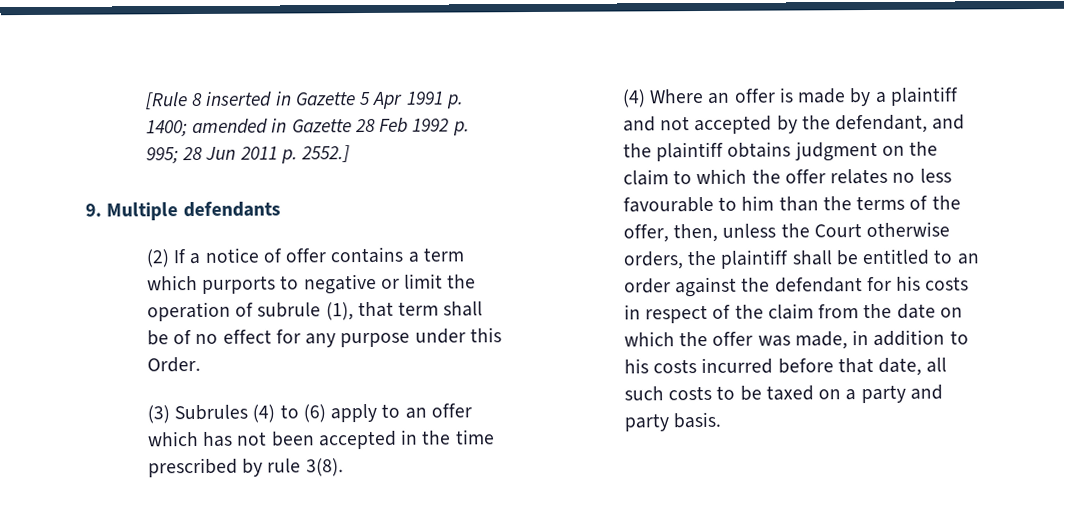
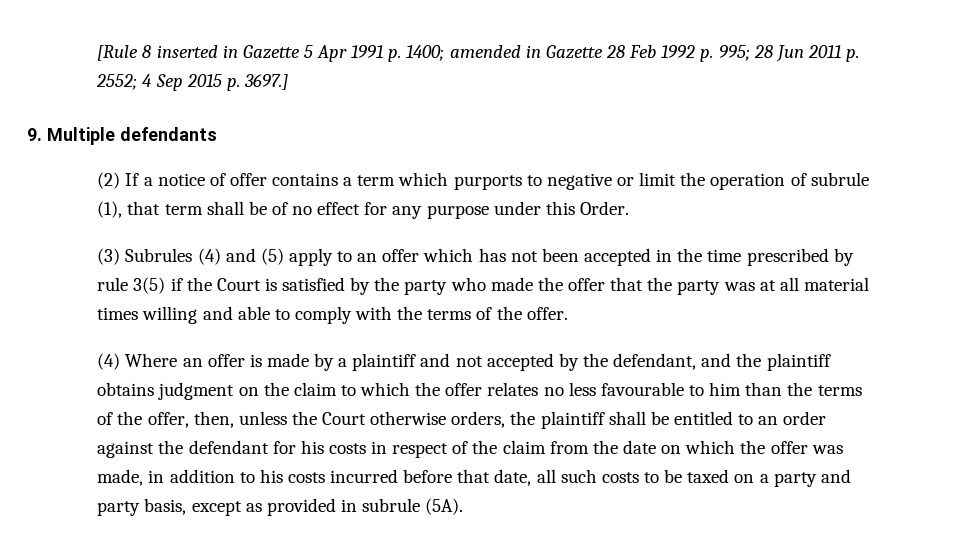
- [Rule 8 inserted in Gazette 5 Apr 1991 p. 1400; amended in Gazette 28 Feb 1992 p. 995; 28 Jun 2011 p. 2552.]
+ [Rule 8 inserted in Gazette 5 Apr 1991 p. 1400; amended in Gazette 28 Feb 1992 p. 995; 28 Jun 2011 p. 2552; 4 Sep 2015 p. 3697.]
- (3) Subrules (4) to (6) apply to an offer which has not been accepted in the time prescribed by rule 3(8).
+ (3) Subrules (4) and (5) apply to an offer which has not been accepted in the time prescribed by rule 3(5) if the Court is satisfied by the party who made the offer that the party was at all material times willing and able to comply with the terms of the offer.
- (4) Where an offer is made by a plaintiff and not accepted by the defendant, and the plaintiff obtains judgment on the claim to which the offer relates no less favourable to him than the terms of the offer, then, unless the Court otherwise orders, the plaintiff shall be entitled to an order against the defendant for his costs in respect of the claim from the date on which the offer was made, in addition to his costs incurred before that date, all such costs to be taxed on a party and party basis.
+ (4) Where an offer is made by a plaintiff and not accepted by the defendant, and the plaintiff obtains judgment on the claim to which the offer relates no less favourable to him than the terms of the offer, then, unless the Court otherwise orders, the plaintiff shall be entitled to an order against the defendant for his costs in respect of the claim from the date on which the offer was made, in addition to his costs incurred before that date, all such costs to be taxed on a party and party basis, except as provided in subrule (5A).

